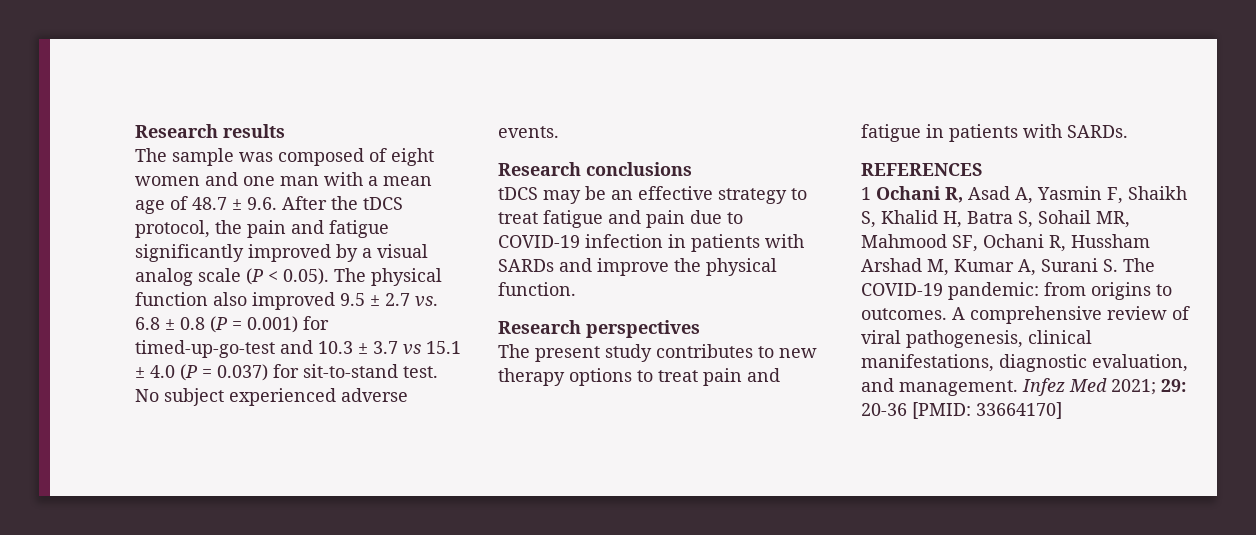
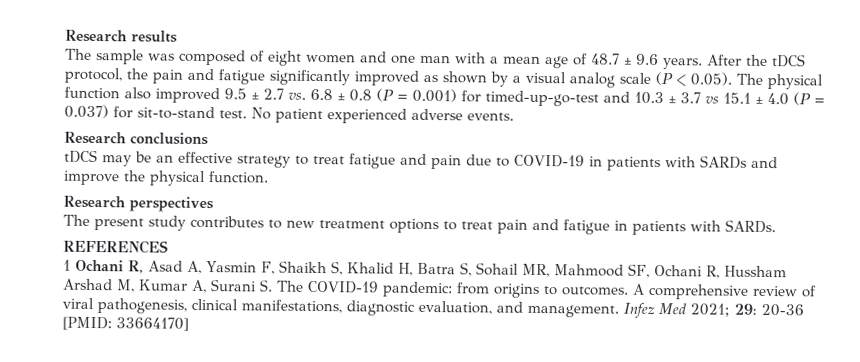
- The sample was composed of eight women and one man with a mean age of 48.7 ± 9.6. After the tDCS protocol, the pain and fatigue significantly improved by a visual analog scale (P < 0.05). The physical function also improved 9.5 ± 2.7 vs. 6.8 ± 0.8 (P = 0.001) for timed-up-go-test and 10.3 ± 3.7 vs 15.1 ± 4.0 (P = 0.037) for sit-to-stand test.
+ The sample was composed of eight women and one man with a mean age of 48.7 ± 9.6 years. After the tDCS protocol, the pain and fatigue significantly improved as shown by a visual analog scale (P < 0.05). The physical function also improved 9.5 ± 2.7 vs. 6.8 ± 0.8 (P = 0.001) for timed-up-go-test and 10.3 ± 3.7 vs 15.1 ± 4.0 (P = 0.037) for sit-to-stand test.
- No subject experienced adverse events.
+ No patient experienced adverse events.
- tDCS may be an effective strategy to treat fatigue and pain due to COVID-19 infection in patients with SARDs and improve the physical function.
+ tDCS may be an effective strategy to treat fatigue and pain due to COVID-19 in patients with SARDs and improve the physical function.
- The present study contributes to new therapy options to treat pain and fatigue in patients with SARDs.
+ The present study contributes to new treatment options to treat pain and fatigue in patients with SARDs.

